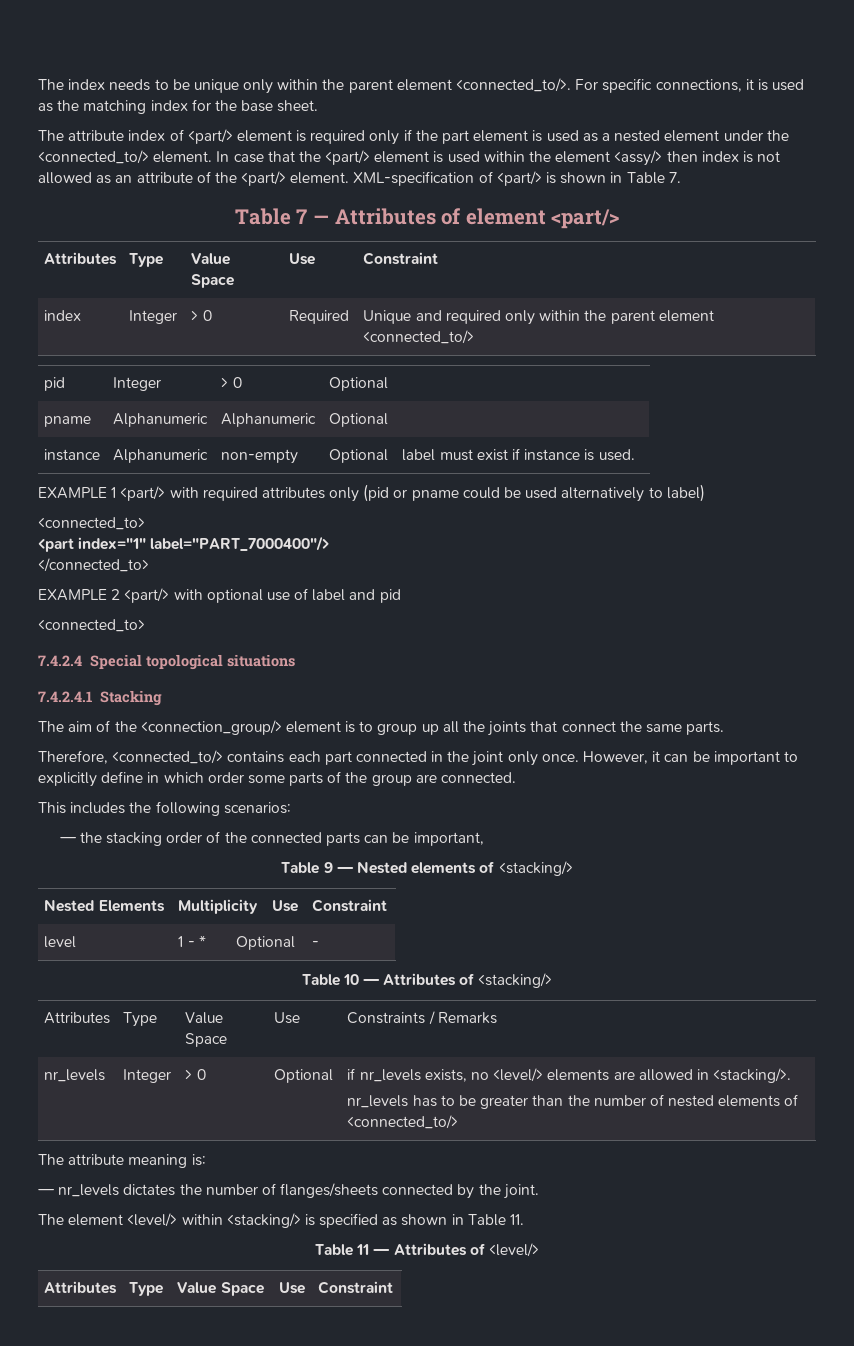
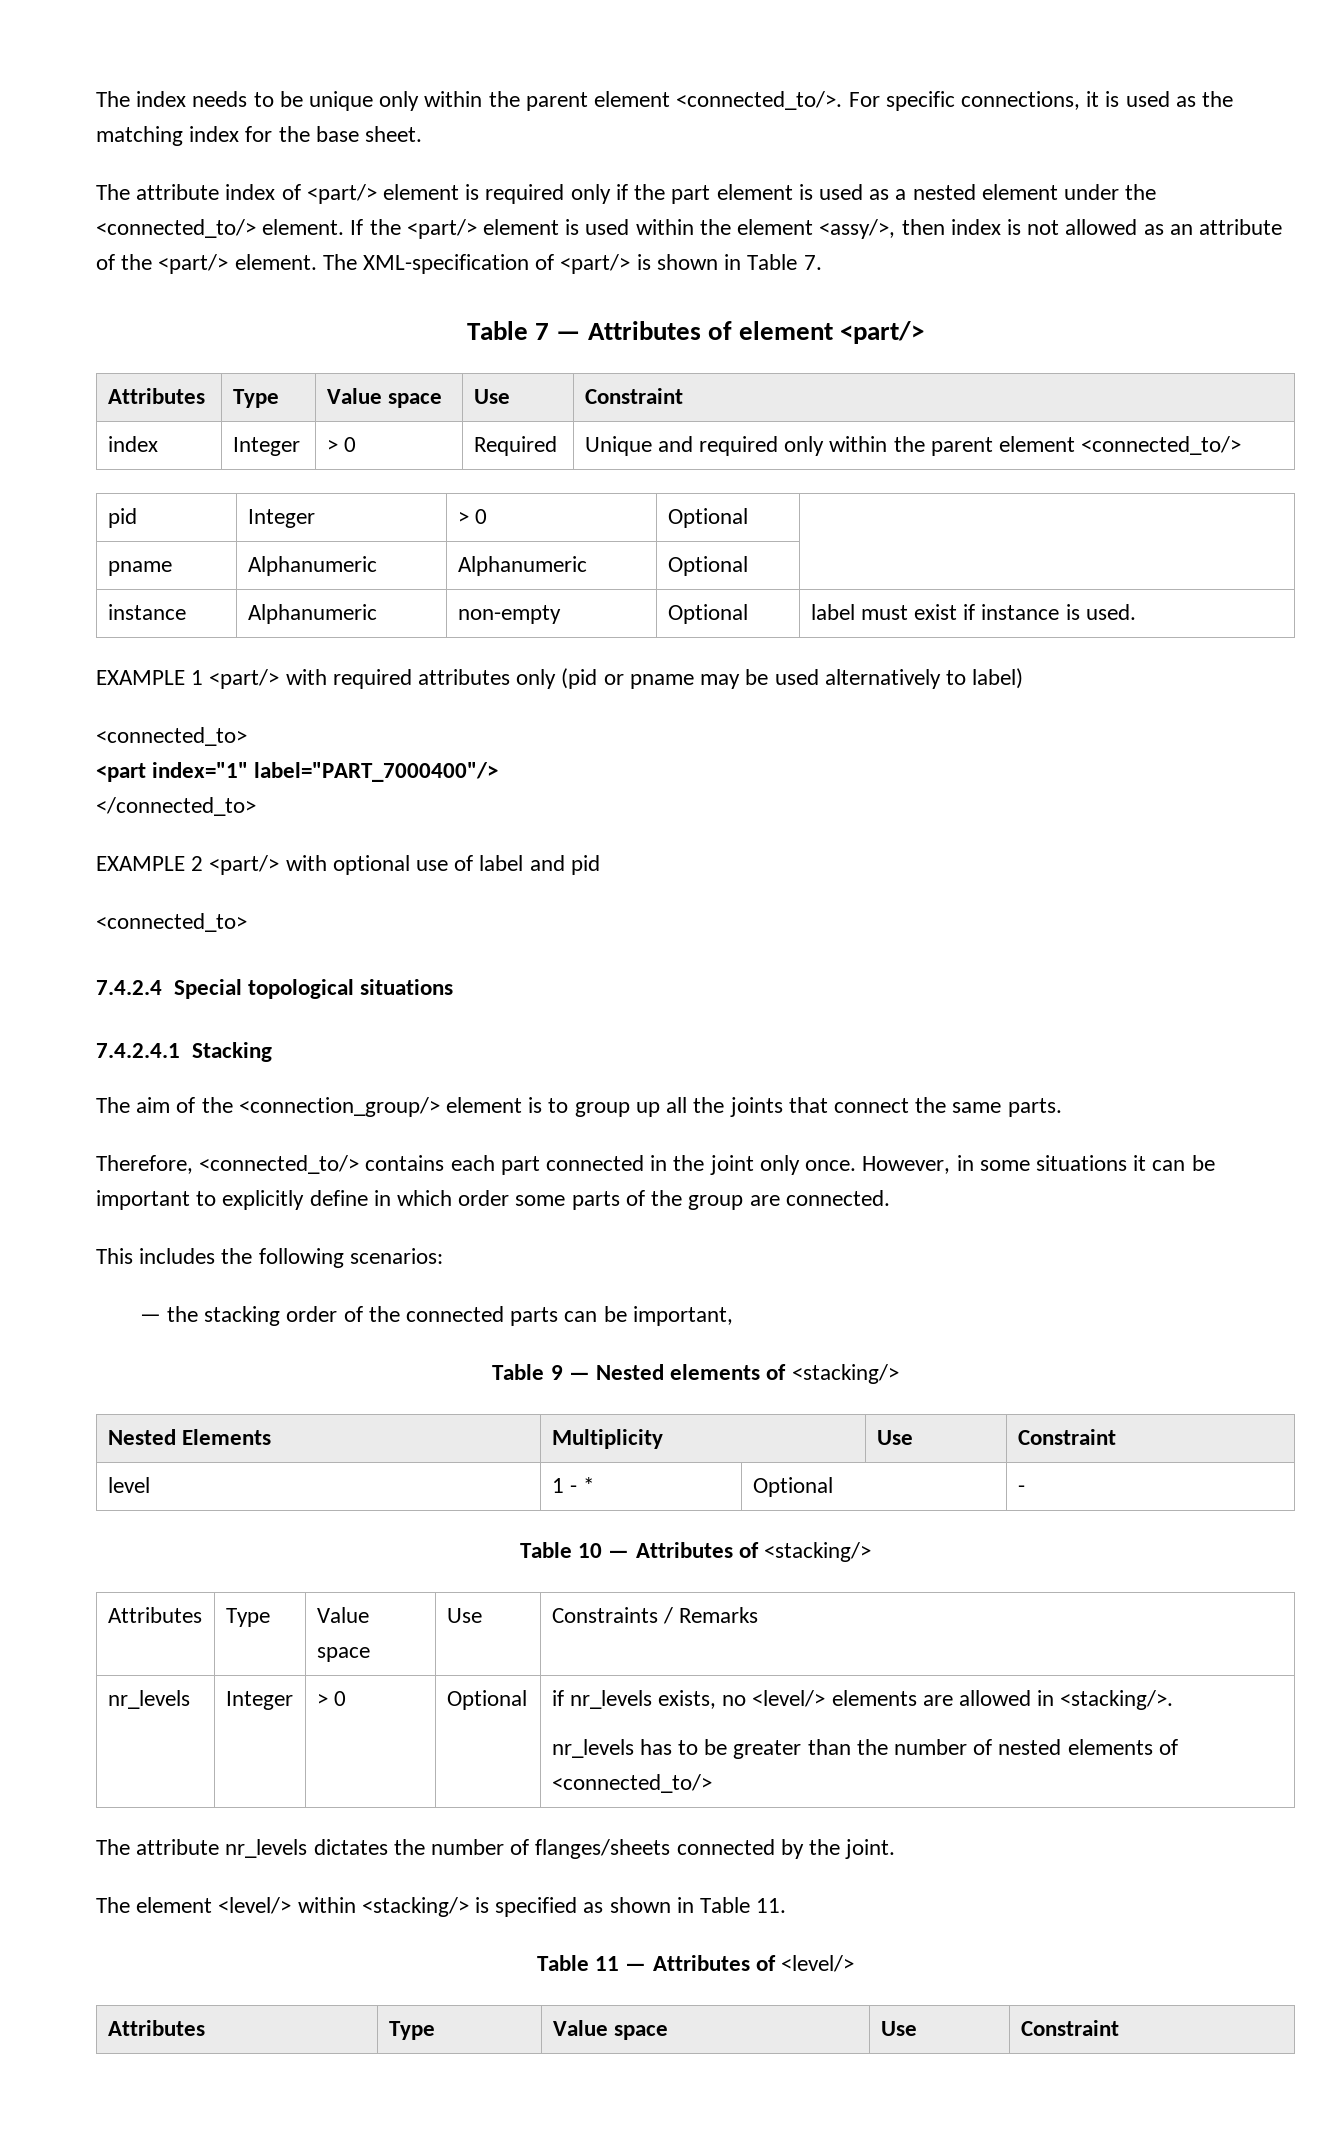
- In case that the <part/> element is used within the element <assy/> then index is not allowed as an attribute of the <part/> element.
+ If the <part/> element is used within the element <assy/>, then index is not allowed as an attribute of the <part/> element.
- XML-specification of <part/> is shown in Table 7.
+ The XML-specification of <part/> is shown in Table 7.
  Table 7 — Attributes of element <part/>
- Attributes | Type | Value Space | Use | Constraint
+ Attributes | Type | Value space | Use | Constraint
- EXAMPLE 1 <part/> with required attributes only (pid or pname could be used alternatively to label)
+ EXAMPLE 1 <part/> with required attributes only (pid or pname may be used alternatively to label)
- However, it can be important to explicitly define in which order some parts of the group are connected.
+ However, in some situations it can be important to explicitly define in which order some parts of the group are connected.
- Attributes | Type | Value Space | Use | Constraints / Remarks
+ Attributes | Type | Value space | Use | Constraints / Remarks
- The attribute meaning is:
- — nr_levels dictates the number of flanges/sheets connected by the joint.
+ The attribute nr_levels dictates the number of flanges/sheets connected by the joint.
  Table 11 — Attributes of <level/>
- Attributes | Type | Value Space | Use | Constraint
+ Attributes | Type | Value space | Use | Constraint

